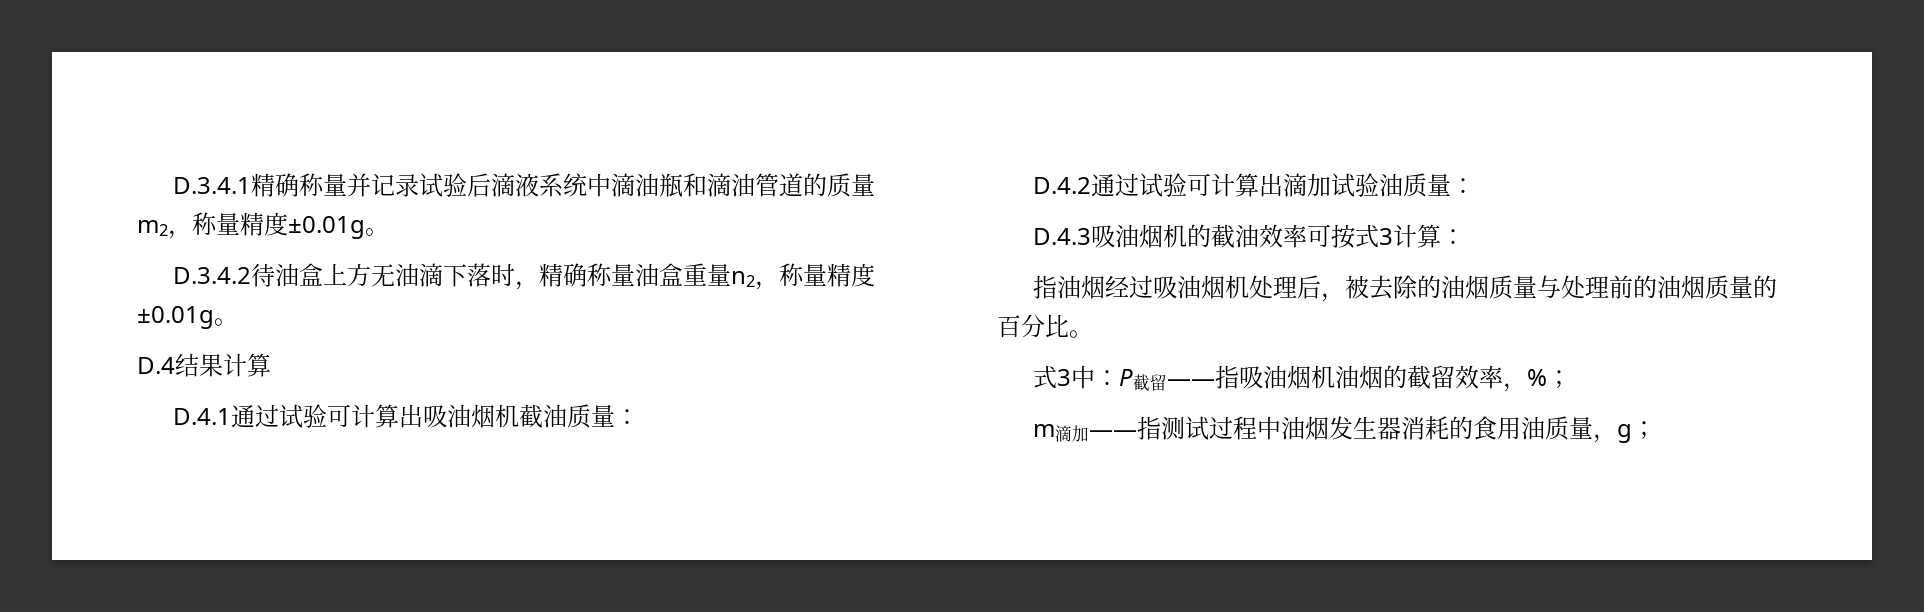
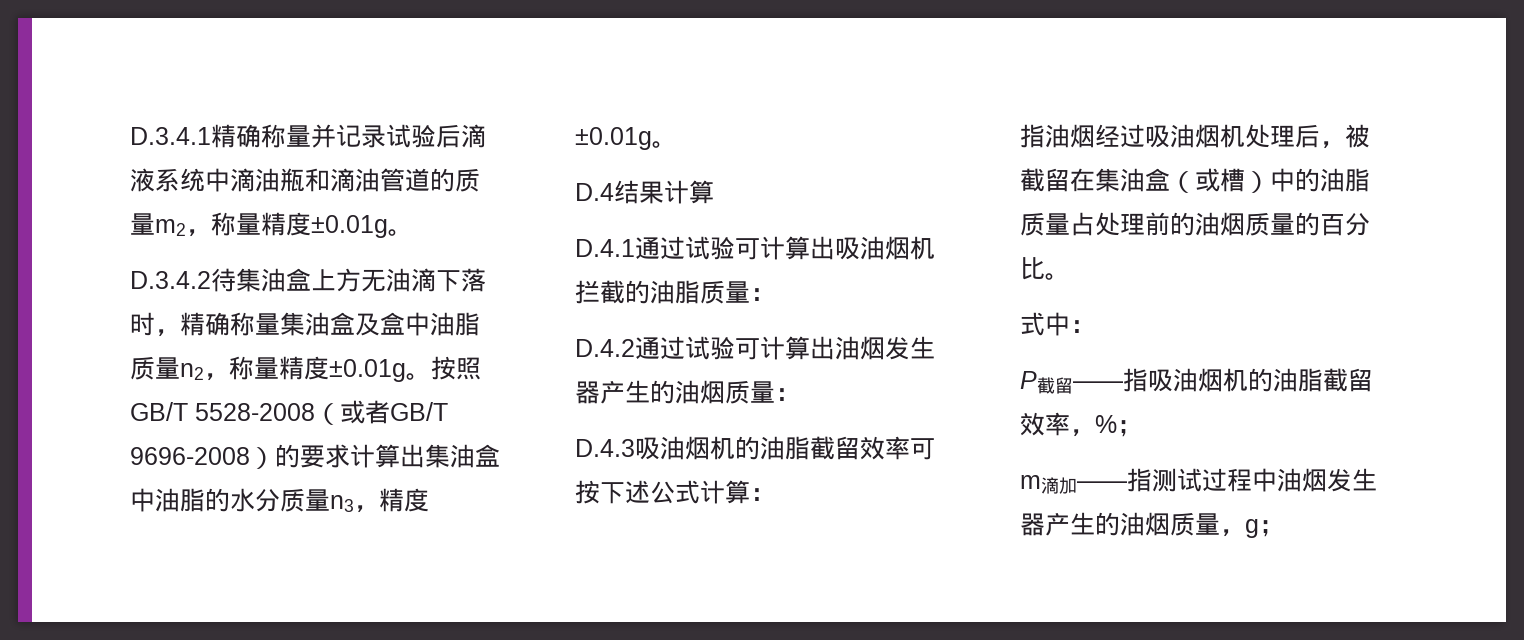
- D.3.4.2待油盒上方无油滴下落时，精确称量油盒重量n2，称量精度±0.01g。
+ D.3.4.2待集油盒上方无油滴下落时，精确称量集油盒及盒中油脂质量n2，称量精度±0.01g。按照GB/T 5528-2008（或者GB/T 9696-2008）的要求计算出集油盒中油脂的水分质量n3，精度±0.01g。
- D.4.1通过试验可计算出吸油烟机截油质量：
+ D.4.1通过试验可计算出吸油烟机拦截的油脂质量：
- D.4.2通过试验可计算出滴加试验油质量：
+ D.4.2通过试验可计算出油烟发生器产生的油烟质量：
- D.4.3吸油烟机的截油效率可按式3计算：
+ D.4.3吸油烟机的油脂截留效率可按下述公式计算：
- 指油烟经过吸油烟机处理后，被去除的油烟质量与处理前的油烟质量的百分比。
+ 指油烟经过吸油烟机处理后，被截留在集油盒（或槽）中的油脂质量占处理前的油烟质量的百分比。
- 式3中：P截留——指吸油烟机油烟的截留效率，%；
+ 式中：
+ P截留——指吸油烟机的油脂截留效率，%；
- m滴加——指测试过程中油烟发生器消耗的食用油质量，g；
+ m滴加——指测试过程中油烟发生器产生的油烟质量，g；

